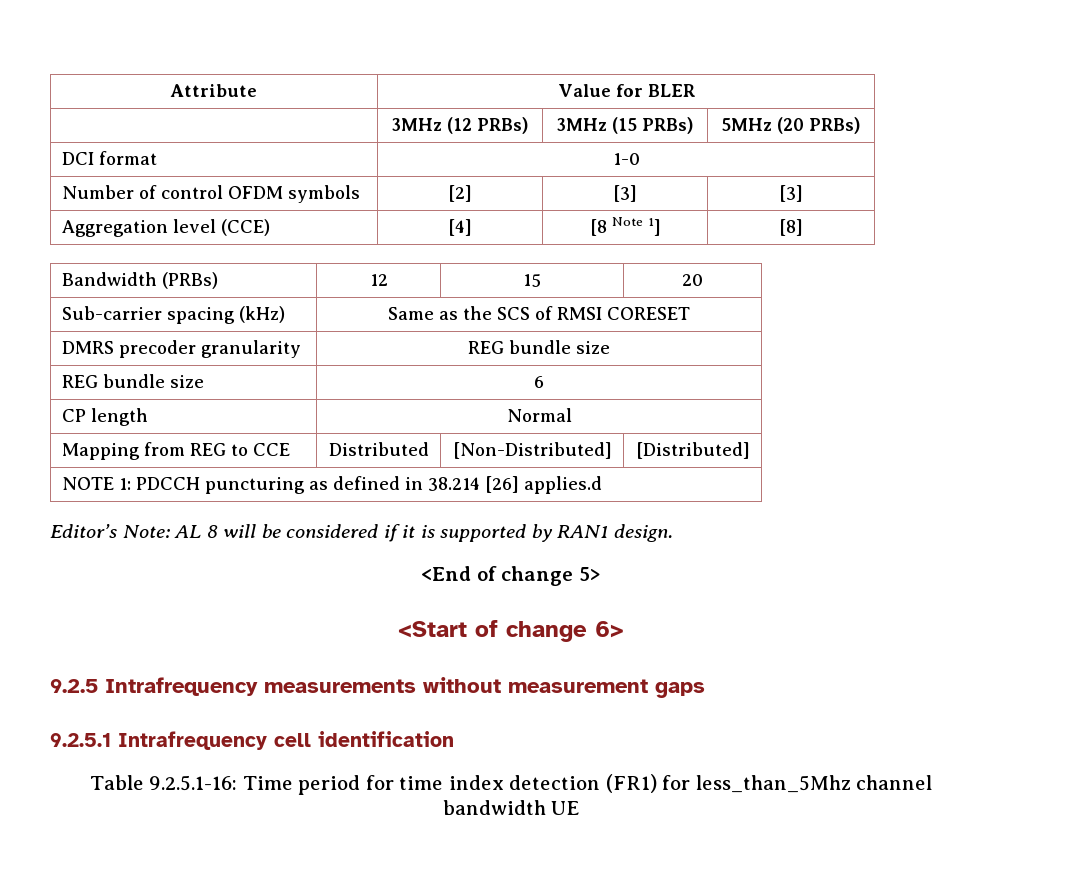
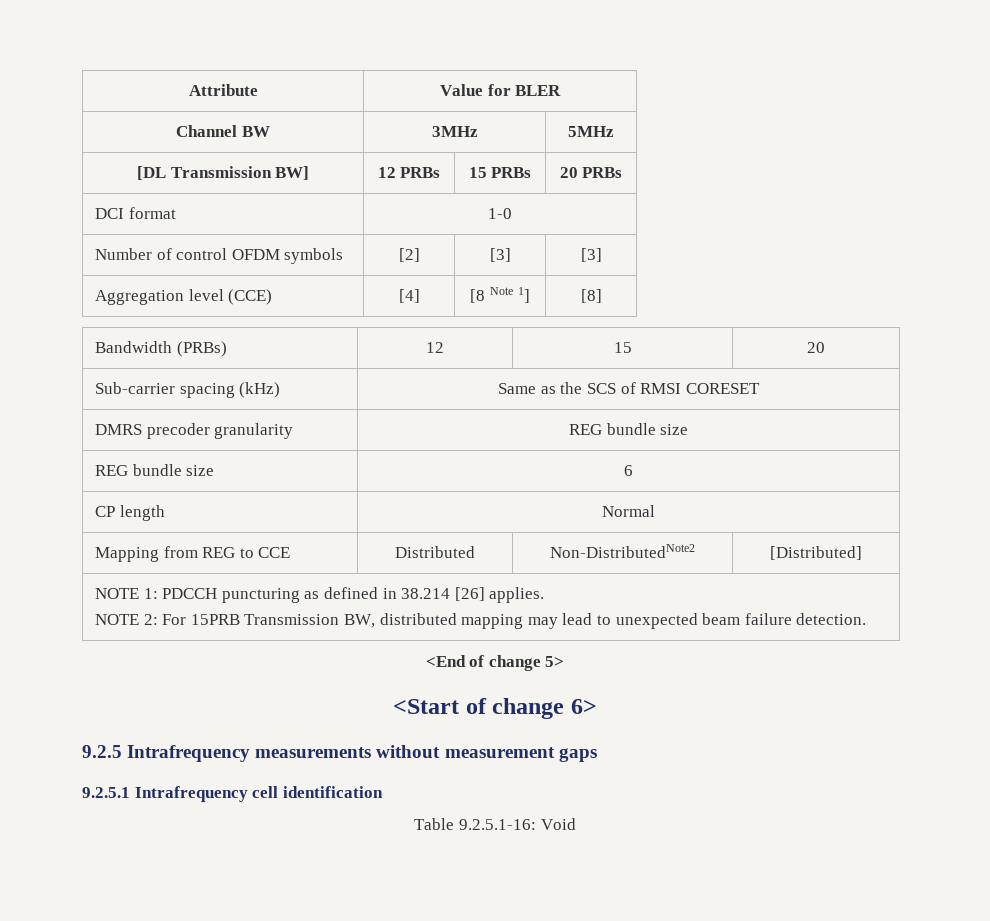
- | 3MHz (12 PRBs) | 3MHz (15 PRBs) | 5MHz (20 PRBs)
+ Channel BW | 3MHz | 5MHz
+ [DL Transmission BW] | 12 PRBs | 15 PRBs | 20 PRBs
- Mapping from REG to CCE | Distributed | [Non-Distributed] | [Distributed]
+ Mapping from REG to CCE | Distributed | Non-DistributedNote2 | [Distributed]
- NOTE 1: PDCCH puncturing as defined in 38.214 [26] applies.d
- Editor’s Note: AL 8 will be considered if it is supported by RAN1 design.
+ NOTE 1: PDCCH puncturing as defined in 38.214 [26] applies.
+ NOTE 2: For 15PRB Transmission BW, distributed mapping may lead to unexpected beam failure detection.
- Table 9.2.5.1-16: Time period for time index detection (FR1) for less_than_5Mhz channel bandwidth UE
+ Table 9.2.5.1-16: Void

